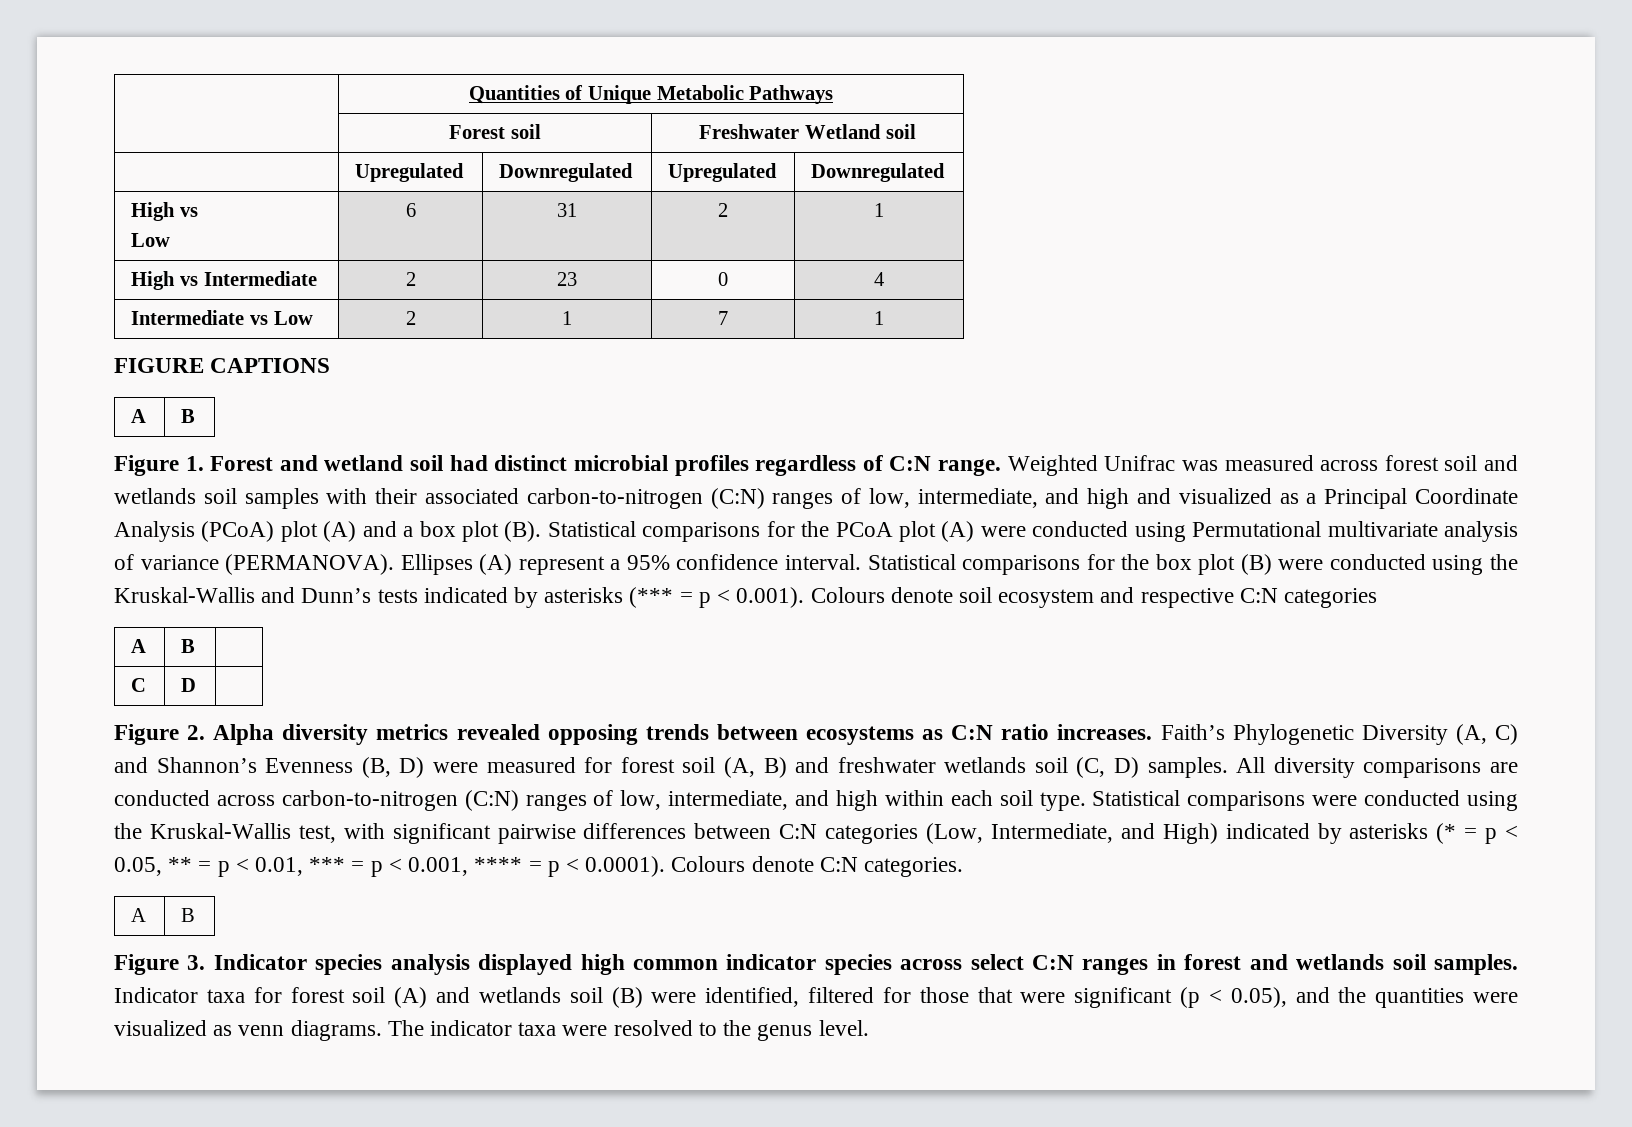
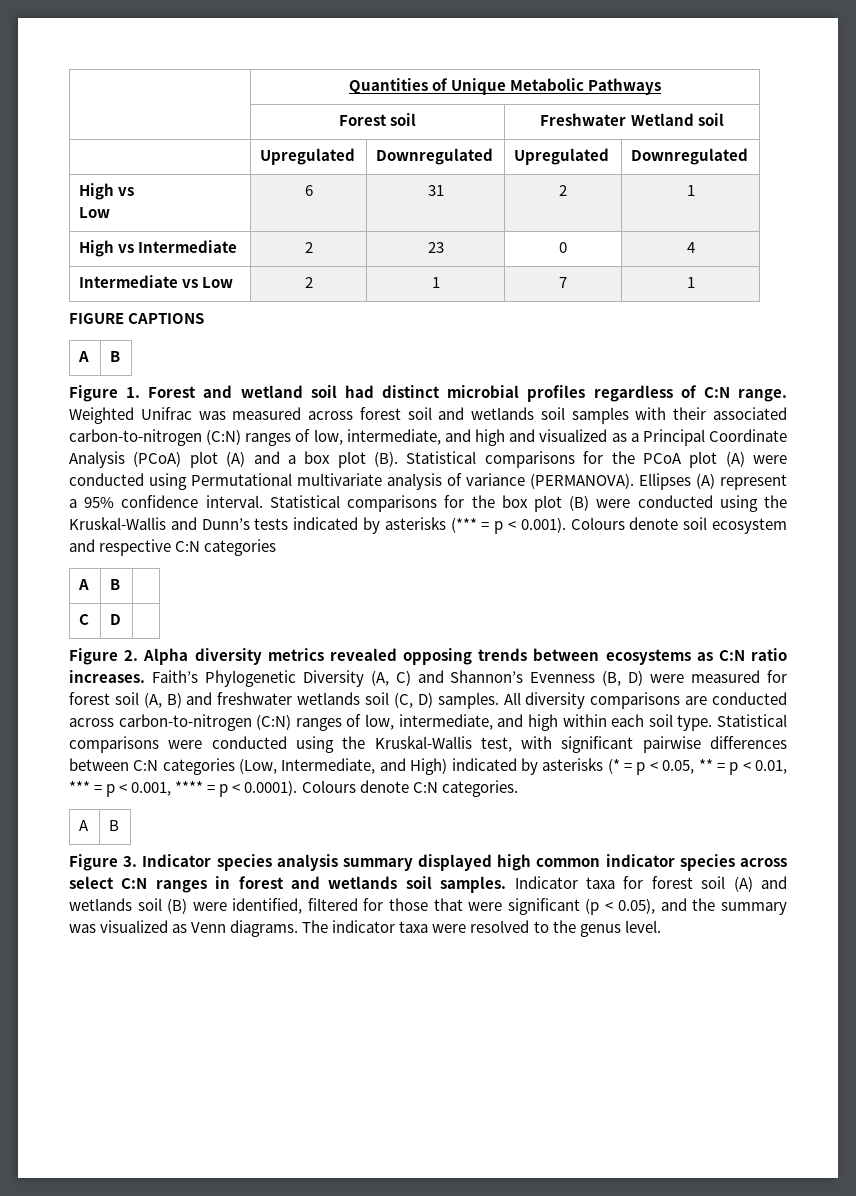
- Figure 3. Indicator species analysis displayed high common indicator species across select C:N ranges in forest and wetlands soil samples.
+ Figure 3. Indicator species analysis summary displayed high common indicator species across select C:N ranges in forest and wetlands soil samples.
- Indicator taxa for forest soil (A) and wetlands soil (B) were identified, filtered for those that were significant (p < 0.05), and the quantities were visualized as venn diagrams.
+ Indicator taxa for forest soil (A) and wetlands soil (B) were identified, filtered for those that were significant (p < 0.05), and the summary was visualized as Venn diagrams.

